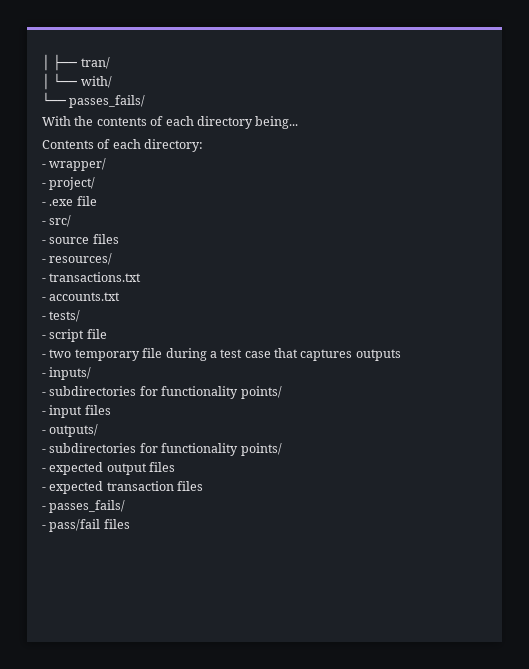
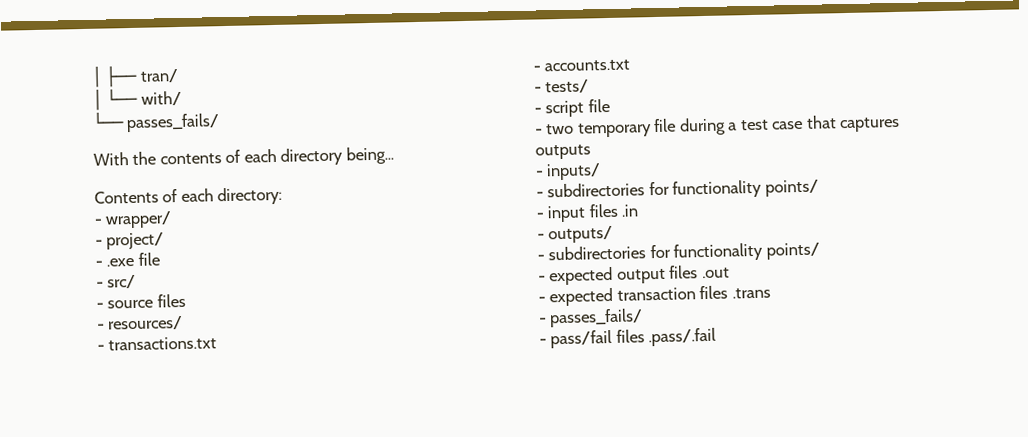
- - input files
+ - input files .in
- - expected output files
+ - expected output files .out
- - expected transaction files
+ - expected transaction files .trans
- - pass/fail files
+ - pass/fail files .pass/.fail

